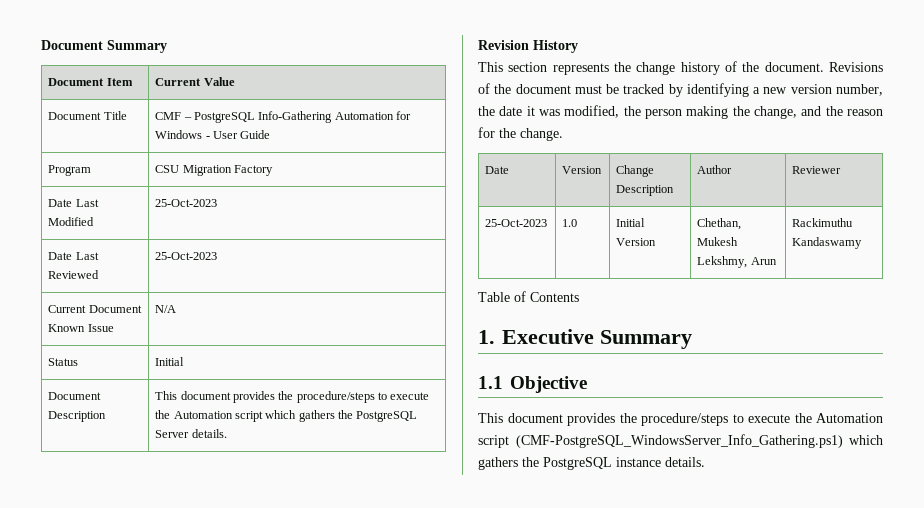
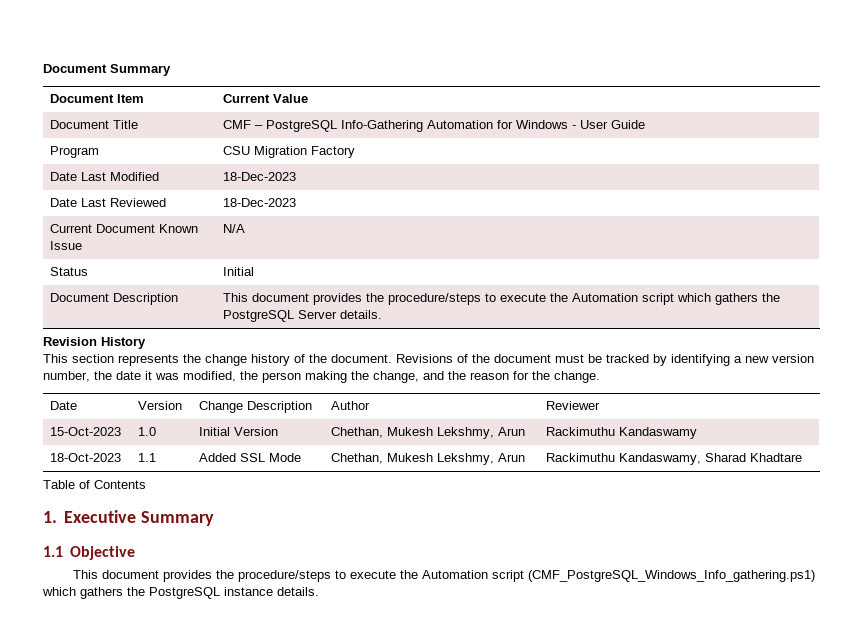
- Date Last Modified | 25-Oct-2023
+ Date Last Modified | 18-Dec-2023
- Date Last Reviewed | 25-Oct-2023
+ Date Last Reviewed | 18-Dec-2023
- 25-Oct-2023 | 1.0 | Initial Version | Chethan, Mukesh Lekshmy, Arun | Rackimuthu Kandaswamy
+ 15-Oct-2023 | 1.0 | Initial Version | Chethan, Mukesh Lekshmy, Arun | Rackimuthu Kandaswamy
+ 18-Oct-2023 | 1.1 | Added SSL Mode | Chethan, Mukesh Lekshmy, Arun | Rackimuthu Kandaswamy, Sharad Khadtare
- This document provides the procedure/steps to execute the Automation script (CMF-PostgreSQL_WindowsServer_Info_Gathering.ps1) which gathers the PostgreSQL instance details.
+ This document provides the procedure/steps to execute the Automation script (CMF_PostgreSQL_Windows_Info_gathering.ps1) which gathers the PostgreSQL instance details.

